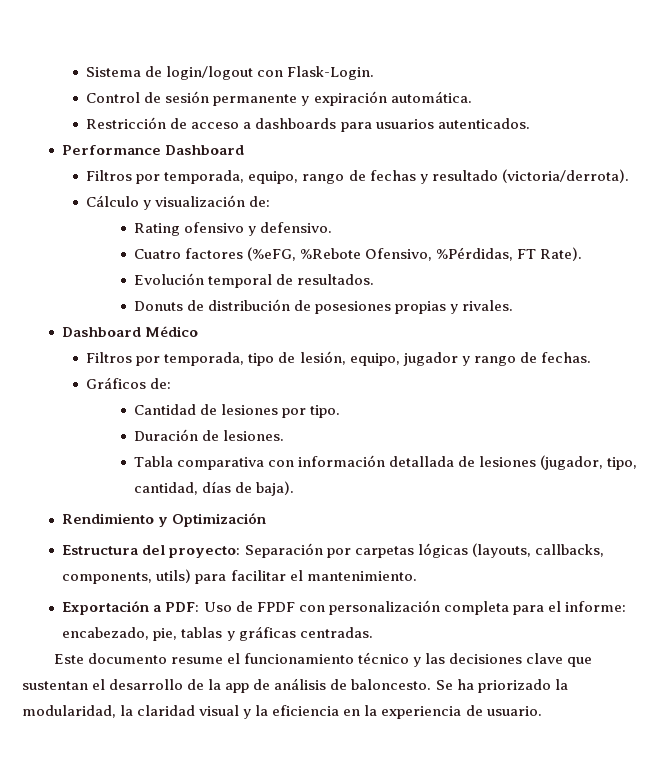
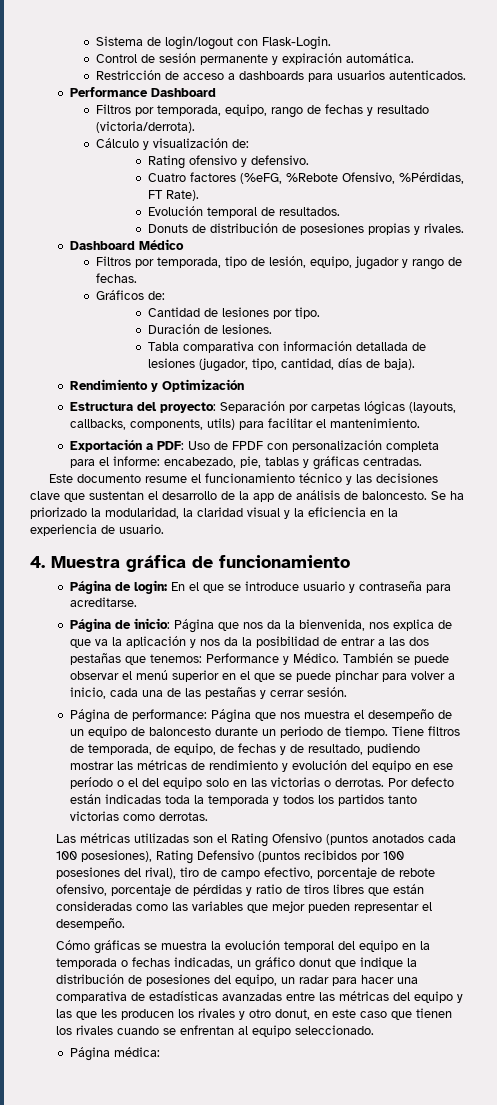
+ 4. Muestra gráfica de funcionamiento
+ Página de login: En el que se introduce usuario y contraseña para acreditarse.
+ Página de inicio: Página que nos da la bienvenida, nos explica de que va la aplicación y nos da la posibilidad de entrar a las dos pestañas que tenemos: Performance y Médico. También se puede observar el menú superior en el que se puede pinchar para volver a inicio, cada una de las pestañas y cerrar sesión.
+ Página de performance: Página que nos muestra el desempeño de un equipo de baloncesto durante un periodo de tiempo. Tiene filtros de temporada, de equipo, de fechas y de resultado, pudiendo mostrar las métricas de rendimiento y evolución del equipo en ese período o el del equipo solo en las victorias o derrotas. Por defecto están indicadas toda la temporada y todos los partidos tanto victorias como derrotas.
+ Las métricas utilizadas son el Rating Ofensivo (puntos anotados cada 100 posesiones), Rating Defensivo (puntos recibidos por 100 posesiones del rival), tiro de campo efectivo, porcentaje de rebote ofensivo, porcentaje de pérdidas y ratio de tiros libres que están consideradas como las variables que mejor pueden representar el desempeño.
+ Cómo gráficas se muestra la evolución temporal del equipo en la temporada o fechas indicadas, un gráfico donut que indique la distribución de posesiones del equipo, un radar para hacer una comparativa de estadísticas avanzadas entre las métricas del equipo y las que les producen los rivales y otro donut, en este caso que tienen los rivales cuando se enfrentan al equipo seleccionado.
+ Página médica:

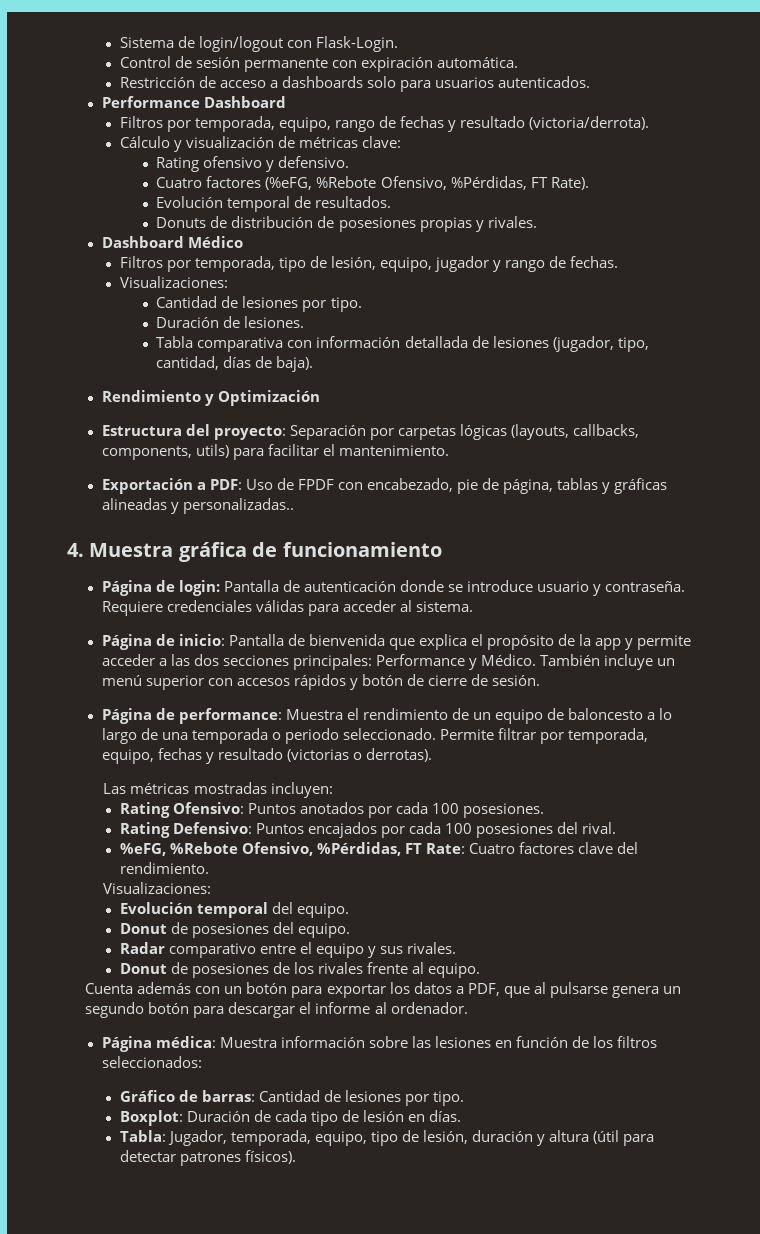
- Control de sesión permanente y expiración automática.
+ Control de sesión permanente con expiración automática.
- Restricción de acceso a dashboards para usuarios autenticados.
+ Restricción de acceso a dashboards solo para usuarios autenticados.
- Cálculo y visualización de:
+ Cálculo y visualización de métricas clave:
  Filtros por temporada, tipo de lesión, equipo, jugador y rango de fechas.
- Gráficos de:
+ Visualizaciones:
- Exportación a PDF: Uso de FPDF con personalización completa para el informe: encabezado, pie, tablas y gráficas centradas.
- Este documento resume el funcionamiento técnico y las decisiones clave que sustentan el desarrollo de la app de análisis de baloncesto. Se ha priorizado la modularidad, la claridad visual y la eficiencia en la experiencia de usuario.
+ Exportación a PDF: Uso de FPDF con encabezado, pie de página, tablas y gráficas alineadas y personalizadas..
- Página de login: En el que se introduce usuario y contraseña para acreditarse.
- Página de inicio: Página que nos da la bienvenida, nos explica de que va la aplicación y nos da la posibilidad de entrar a las dos pestañas que tenemos: Performance y Médico. También se puede observar el menú superior en el que se puede pinchar para volver a inicio, cada una de las pestañas y cerrar sesión.
- Página de performance: Página que nos muestra el desempeño de un equipo de baloncesto durante un periodo de tiempo. Tiene filtros de temporada, de equipo, de fechas y de resultado, pudiendo mostrar las métricas de rendimiento y evolución del equipo en ese período o el del equipo solo en las victorias o derrotas. Por defecto están indicadas toda la temporada y todos los partidos tanto victorias como derrotas.
- Las métricas utilizadas son el Rating Ofensivo (puntos anotados cada 100 posesiones), Rating Defensivo (puntos recibidos por 100 posesiones del rival), tiro de campo efectivo, porcentaje de rebote ofensivo, porcentaje de pérdidas y ratio de tiros libres que están consideradas como las variables que mejor pueden representar el desempeño.
- Cómo gráficas se muestra la evolución temporal del equipo en la temporada o fechas indicadas, un gráfico donut que indique la distribución de posesiones del equipo, un radar para hacer una comparativa de estadísticas avanzadas entre las métricas del equipo y las que les producen los rivales y otro donut, en este caso que tienen los rivales cuando se enfrentan al equipo seleccionado.
- Página médica:
+ Página de login: Pantalla de autenticación donde se introduce usuario y contraseña. Requiere credenciales válidas para acceder al sistema.
+ Página de inicio: Pantalla de bienvenida que explica el propósito de la app y permite acceder a las dos secciones principales: Performance y Médico. También incluye un menú superior con accesos rápidos y botón de cierre de sesión.
+ Página de performance: Muestra el rendimiento de un equipo de baloncesto a lo largo de una temporada o periodo seleccionado. Permite filtrar por temporada, equipo, fechas y resultado (victorias o derrotas).
+ Las métricas mostradas incluyen:
+ Rating Ofensivo: Puntos anotados por cada 100 posesiones.
+ Rating Defensivo: Puntos encajados por cada 100 posesiones del rival.
+ %eFG, %Rebote Ofensivo, %Pérdidas, FT Rate: Cuatro factores clave del rendimiento.
+ Visualizaciones:
+ Evolución temporal del equipo.
+ Donut de posesiones del equipo.
+ Radar comparativo entre el equipo y sus rivales.
+ Donut de posesiones de los rivales frente al equipo.
+ Cuenta además con un botón para exportar los datos a PDF, que al pulsarse genera un segundo botón para descargar el informe al ordenador.
+ Página médica: Muestra información sobre las lesiones en función de los filtros seleccionados:
+ Gráfico de barras: Cantidad de lesiones por tipo.
+ Boxplot: Duración de cada tipo de lesión en días.
+ Tabla: Jugador, temporada, equipo, tipo de lesión, duración y altura (útil para detectar patrones físicos).

